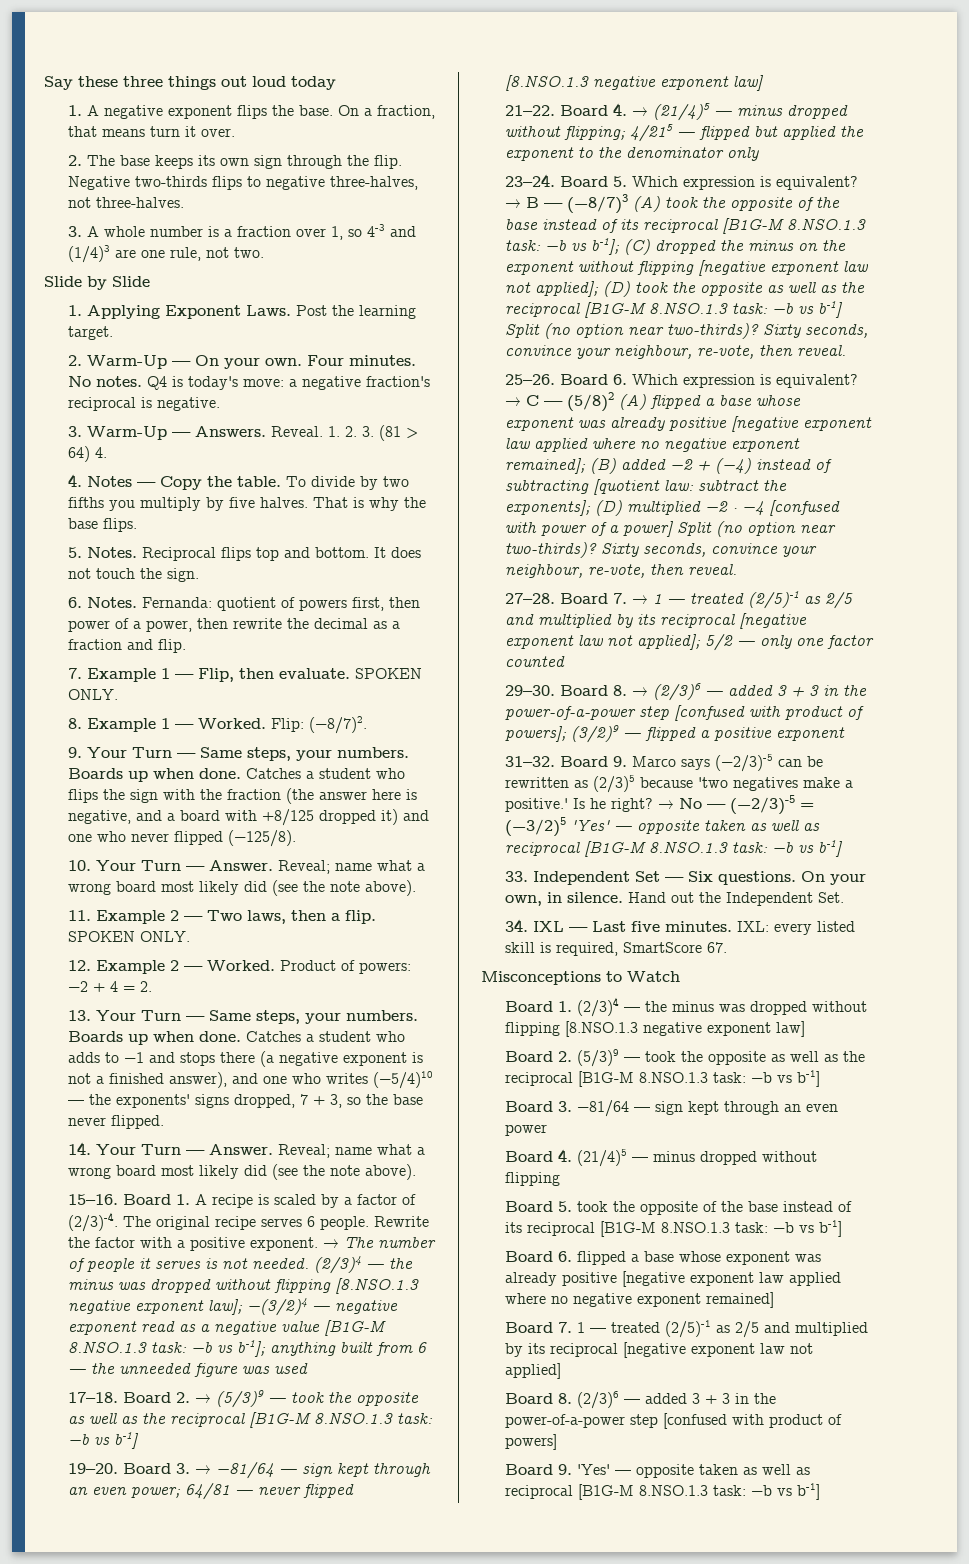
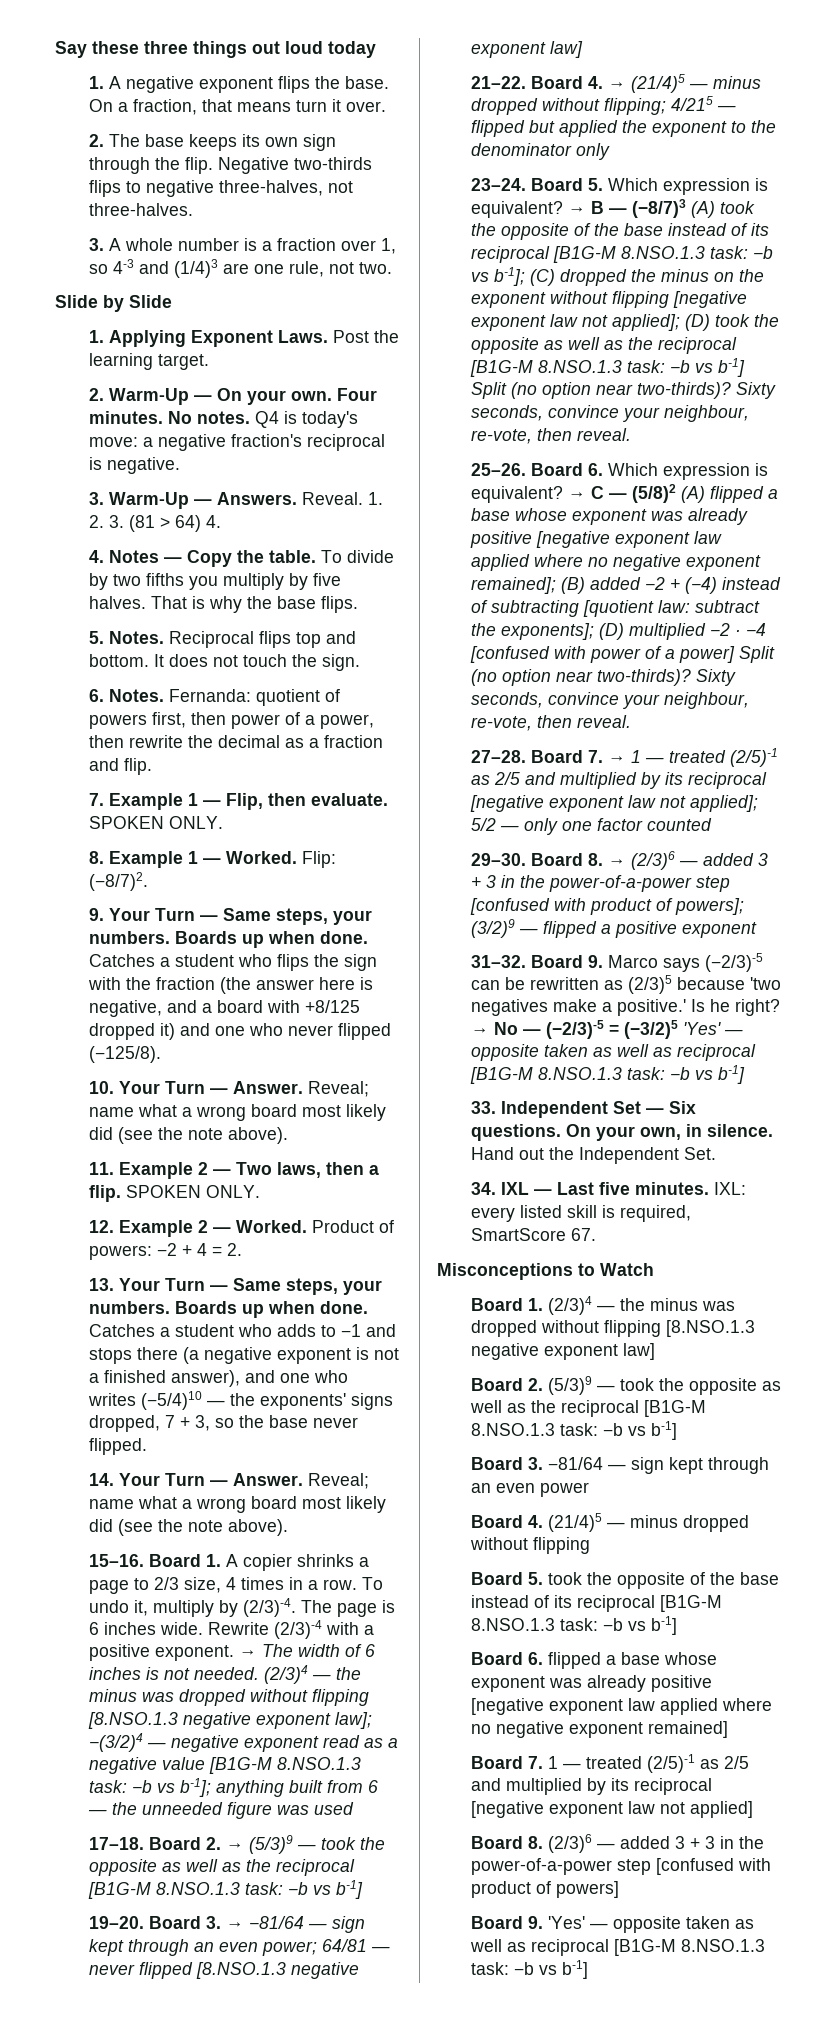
- Board 1. A recipe is scaled by a factor of (2/3)-4. The original recipe serves 6 people. Rewrite the factor with a positive exponent.
+ Board 1. A copier shrinks a page to 2/3 size, 4 times in a row. To undo it, multiply by (2/3)-4. The page is 6 inches wide. Rewrite (2/3)-4 with a positive exponent.
- → The number of people it serves is not needed.
+ → The width of 6 inches is not needed.

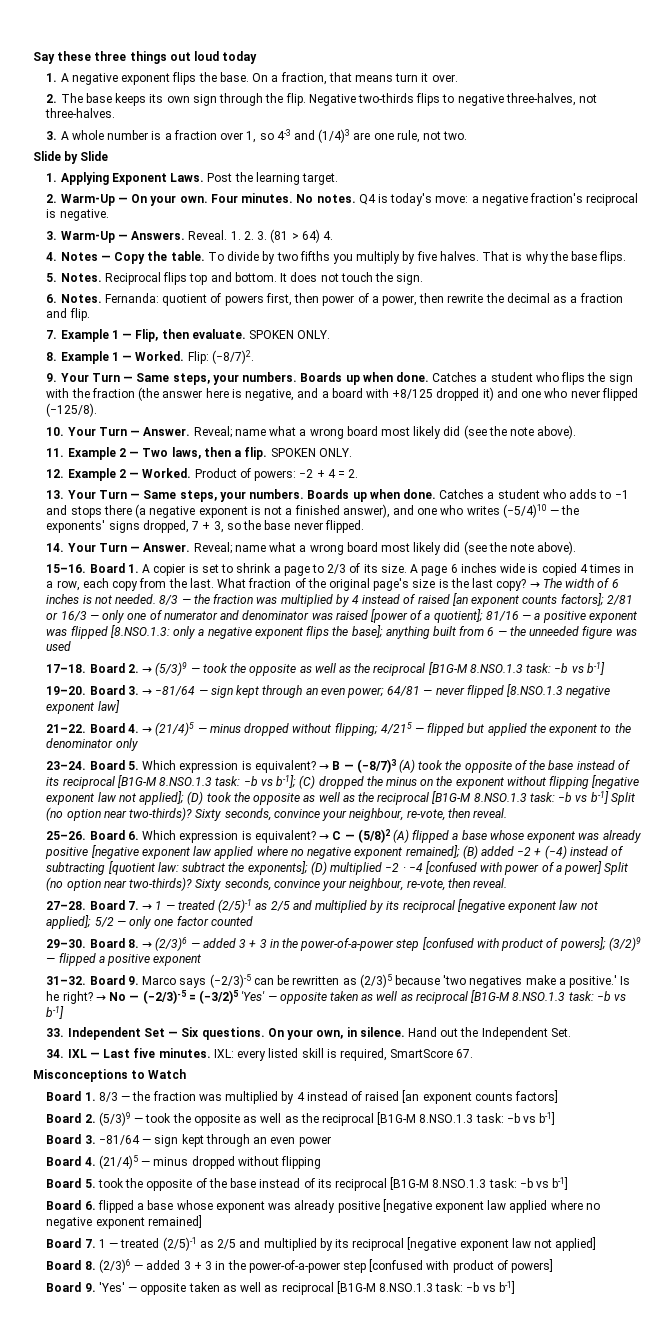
- Board 1. A copier shrinks a page to 2/3 size, 4 times in a row. To undo it, multiply by (2/3)-4. The page is 6 inches wide. Rewrite (2/3)-4 with a positive exponent.
+ Board 1. A copier is set to shrink a page to 2/3 of its size. A page 6 inches wide is copied 4 times in a row, each copy from the last. What fraction of the original page's size is the last copy?
- (2/3)4 — the minus was dropped without flipping [8.NSO.1.3 negative exponent law]; −(3/2)4 — negative exponent read as a negative value [B1G-M 8.NSO.1.3 task: −b vs b-1]; anything built from 6 — the unneeded figure was used
+ 8/3 — the fraction was multiplied by 4 instead of raised [an exponent counts factors]; 2/81 or 16/3 — only one of numerator and denominator was raised [power of a quotient]; 81/16 — a positive exponent was flipped [8.NSO.1.3: only a negative exponent flips the base]; anything built from 6 — the unneeded figure was used
- Board 1. (2/3)4 — the minus was dropped without flipping [8.NSO.1.3 negative exponent law]
+ Board 1. 8/3 — the fraction was multiplied by 4 instead of raised [an exponent counts factors]

